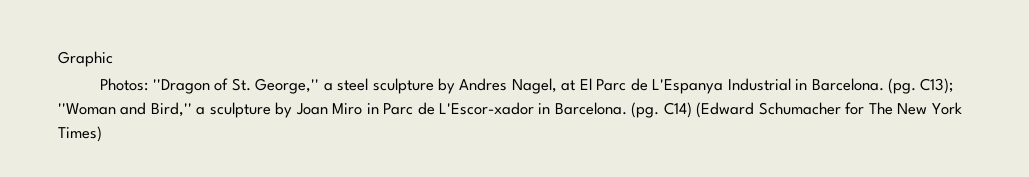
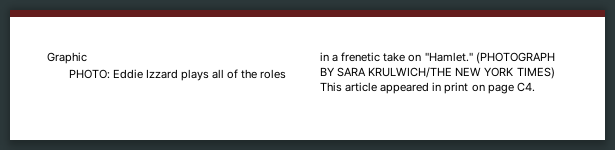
- Photos: ''Dragon of St. George,'' a steel sculpture by Andres Nagel, at El Parc de L'Espanya Industrial in Barcelona. (pg. C13); ''Woman and Bird,'' a sculpture by Joan Miro in Parc de L'Escor-xador in Barcelona. (pg. C14) (Edward Schumacher for The New York Times)
+ PHOTO: Eddie Izzard plays all of the roles in a frenetic take on ''Hamlet.'' (PHOTOGRAPH BY SARA KRULWICH/THE NEW YORK TIMES) This article appeared in print on page C4.

